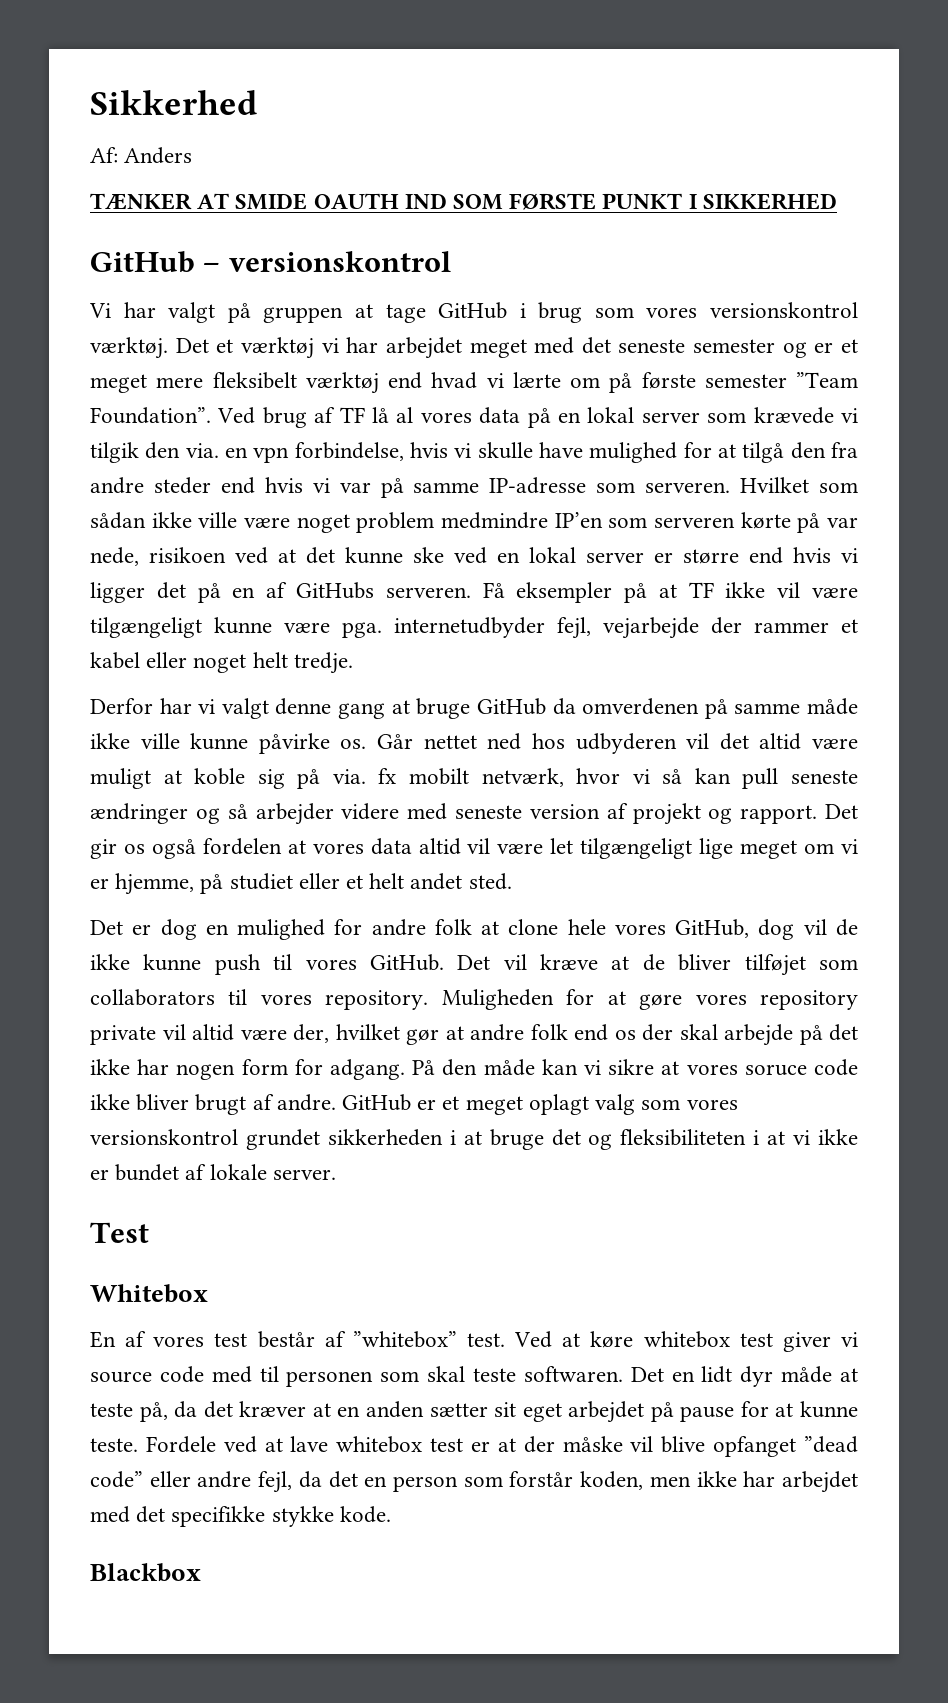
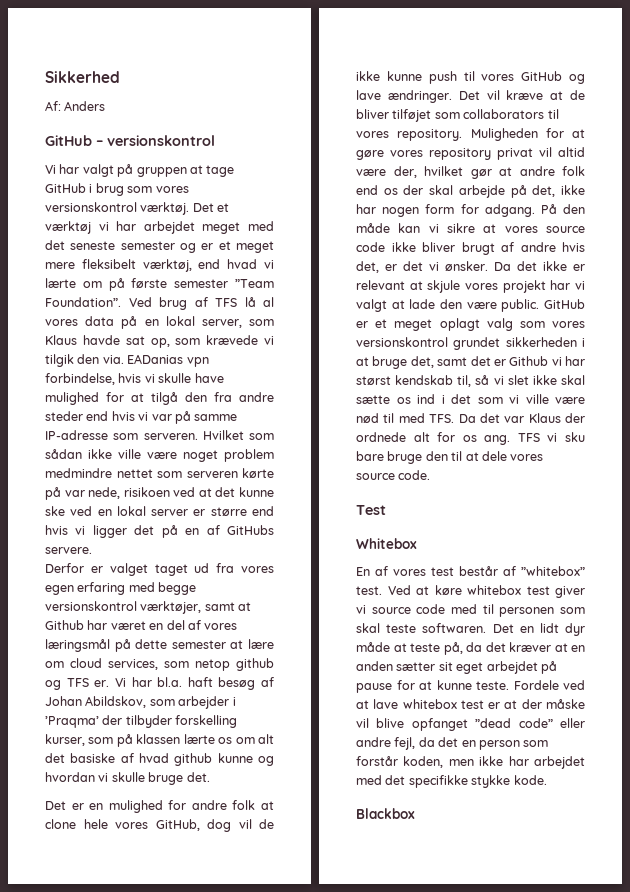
- TÆNKER AT SMIDE OAUTH IND SOM FØRSTE PUNKT I SIKKERHED
- Det et værktøj vi har arbejdet meget med det seneste semester og er et meget mere fleksibelt værktøj end hvad vi lærte om på første semester ”Team Foundation”.
+ Det et værktøj vi har arbejdet meget med det seneste semester og er et meget mere fleksibelt værktøj, end hvad vi lærte om på første semester ”Team Foundation”.
- Ved brug af TF lå al vores data på en lokal server som krævede vi tilgik den via. en vpn forbindelse, hvis vi skulle have mulighed for at tilgå den fra andre steder end hvis vi var på samme IP-adresse som serveren.
+ Ved brug af TFS lå al vores data på en lokal server, som Klaus havde sat op, som krævede vi tilgik den via. EADanias vpn forbindelse, hvis vi skulle have mulighed for at tilgå den fra andre steder end hvis vi var på samme IP-adresse som serveren.
- Hvilket som sådan ikke ville være noget problem medmindre IP’en som serveren kørte på var nede, risikoen ved at det kunne ske ved en lokal server er større end hvis vi ligger det på en af GitHubs serveren. Få eksempler på at TF ikke vil være tilgængeligt kunne være pga. internetudbyder fejl, vejarbejde der rammer et kabel eller noget helt tredje.
- Derfor har vi valgt denne gang at bruge GitHub da omverdenen på samme måde ikke ville kunne påvirke os. Går nettet ned hos udbyderen vil det altid være muligt at koble sig på via. fx mobilt netværk, hvor vi så kan pull seneste ændringer og så arbejder videre med seneste version af projekt og rapport. Det gir os også fordelen at vores data altid vil være let tilgængeligt lige meget om vi er hjemme, på studiet eller et helt andet sted.
+ Hvilket som sådan ikke ville være noget problem medmindre nettet som serveren kørte på var nede, risikoen ved at det kunne ske ved en lokal server er større end hvis vi ligger det på en af GitHubs servere.
+ Derfor er valget taget ud fra vores egen erfaring med begge versionskontrol værktøjer, samt at Github har været en del af vores læringsmål på dette semester at lære om cloud services, som netop github og TFS er. Vi har bl.a. haft besøg af Johan Abildskov, som arbejder i ’Praqma’ der tilbyder forskelling kurser, som på klassen lærte os om alt det basiske af hvad github kunne og hvordan vi skulle bruge det.
- Det er dog en mulighed for andre folk at clone hele vores GitHub, dog vil de ikke kunne push til vores GitHub.
+ Det er en mulighed for andre folk at clone hele vores GitHub, dog vil de ikke kunne push til vores GitHub og lave ændringer.
- Muligheden for at gøre vores repository private vil altid være der, hvilket gør at andre folk end os der skal arbejde på det ikke har nogen form for adgang.
+ Muligheden for at gøre vores repository privat vil altid være der, hvilket gør at andre folk end os der skal arbejde på det, ikke har nogen form for adgang.
- På den måde kan vi sikre at vores soruce code ikke bliver brugt af andre.
+ På den måde kan vi sikre at vores source code ikke bliver brugt af andre hvis det, er det vi ønsker. Da det ikke er relevant at skjule vores projekt har vi valgt at lade den være public.
- GitHub er et meget oplagt valg som vores versionskontrol grundet sikkerheden i at bruge det og fleksibiliteten i at vi ikke er bundet af lokale server.
+ GitHub er et meget oplagt valg som vores versionskontrol grundet sikkerheden i at bruge det, samt det er Github vi har størst kendskab til, så vi slet ikke skal sætte os ind i det som vi ville være nød til med TFS. Da det var Klaus der ordnede alt for os ang. TFS vi sku bare bruge den til at dele vores source code.

